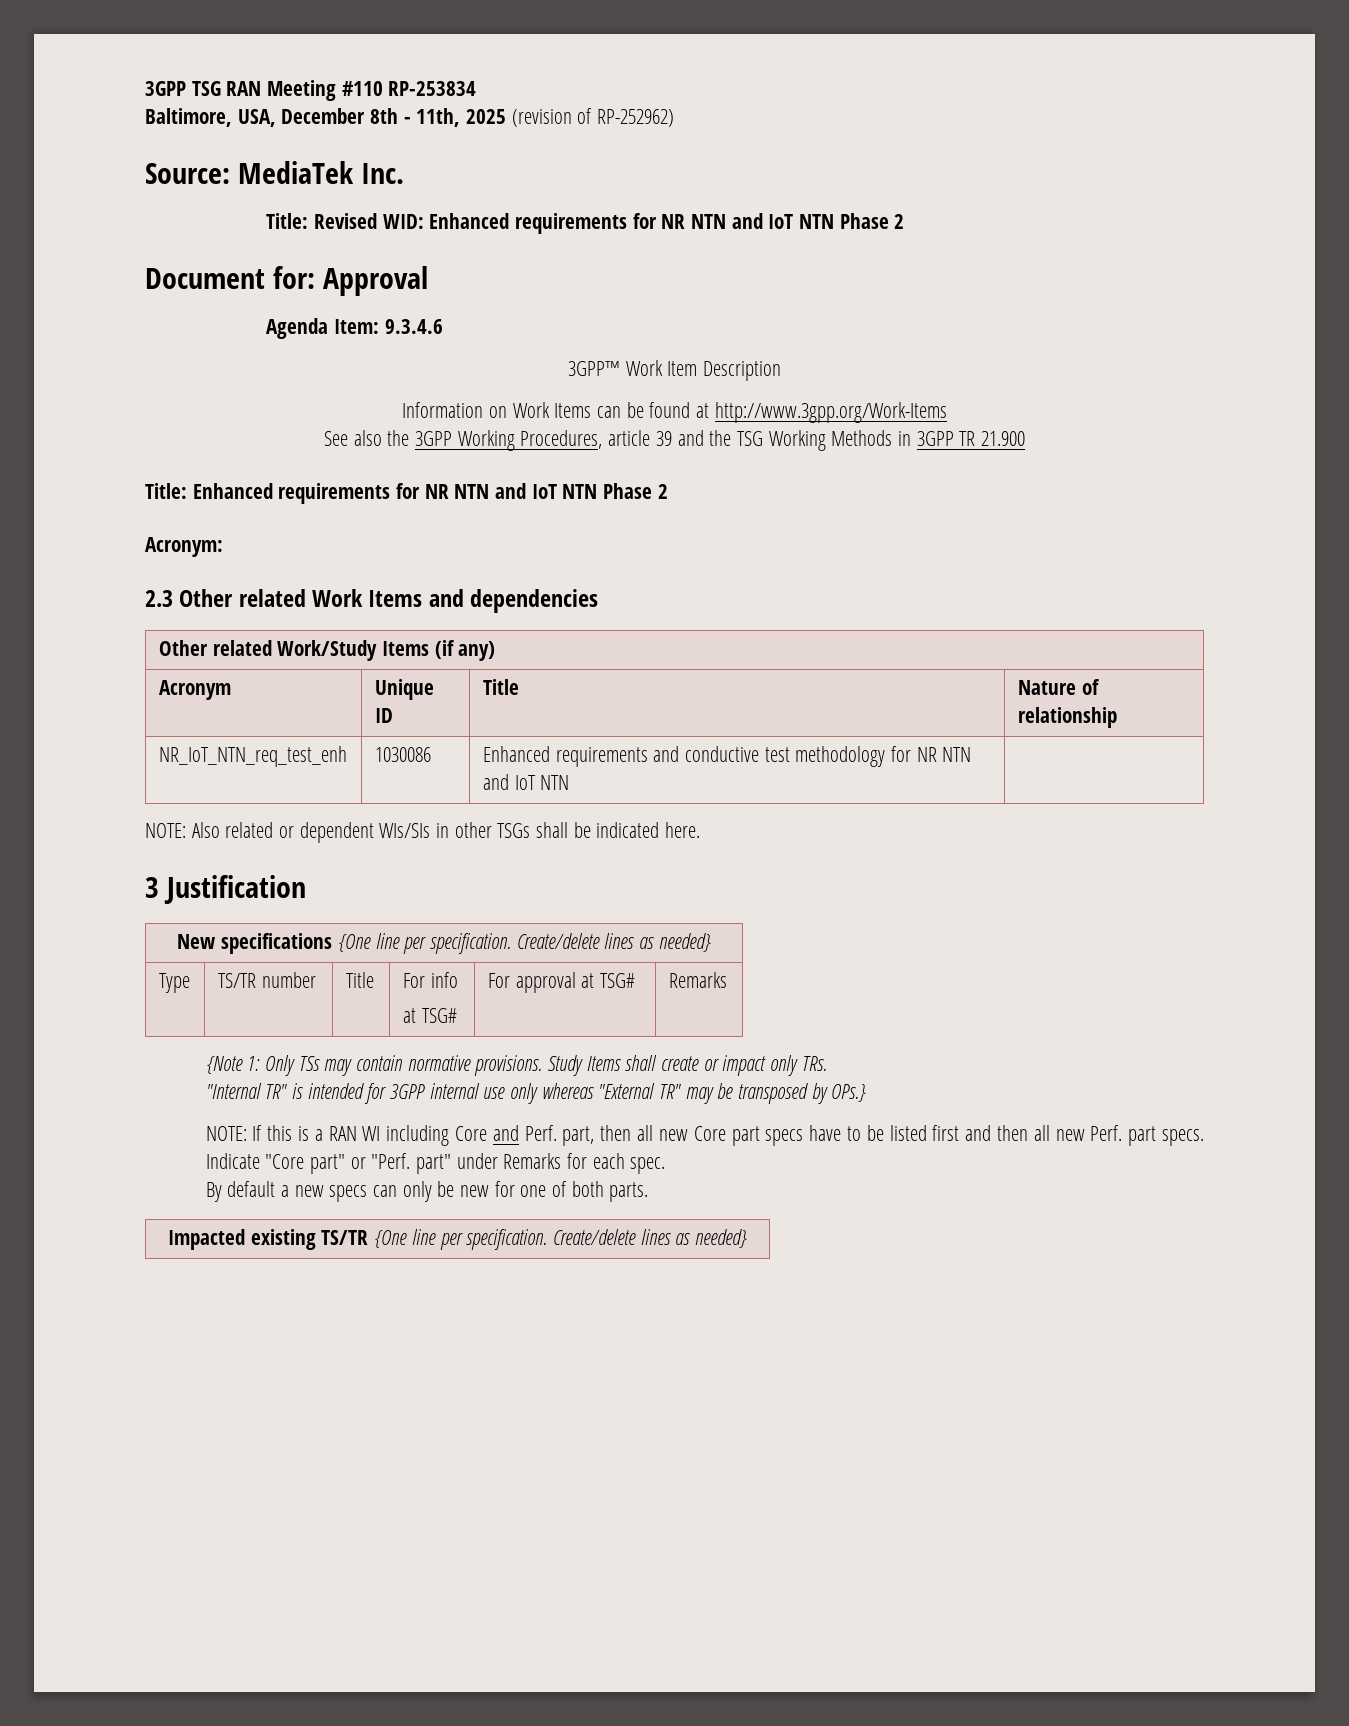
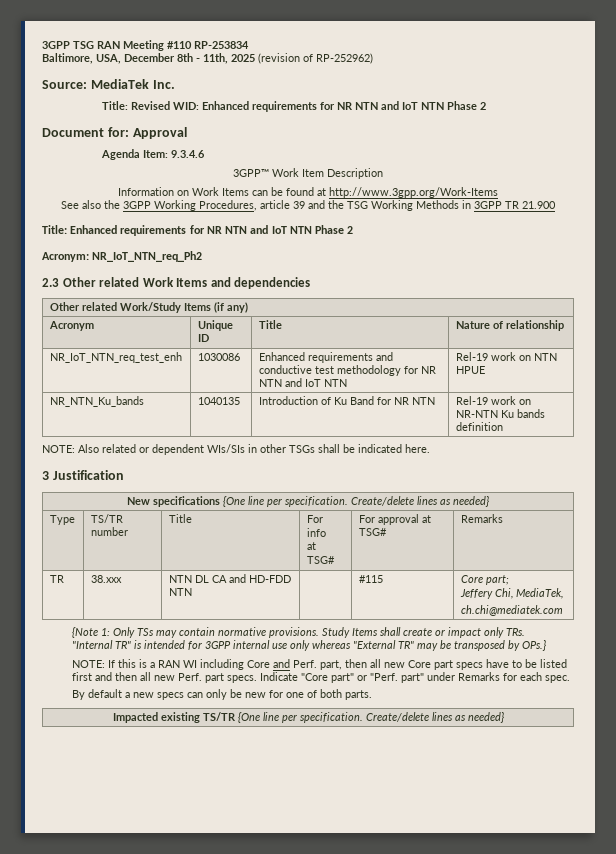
- Acronym:
+ Acronym: NR_IoT_NTN_req_Ph2
- NR_IoT_NTN_req_test_enh | 1030086 | Enhanced requirements and conductive test methodology for NR NTN and IoT NTN |
+ NR_IoT_NTN_req_test_enh | 1030086 | Enhanced requirements and conductive test methodology for NR NTN and IoT NTN | Rel-19 work on NTN HPUE
+ NR_NTN_Ku_bands | 1040135 | Introduction of Ku Band for NR NTN | Rel-19 work on NR-NTN Ku bands definition
+ TR | 38.xxx | NTN DL CA and HD-FDD NTN | | #115 | Core part;
+ Jeffery Chi, MediaTek,
+ ch.chi@mediatek.com

